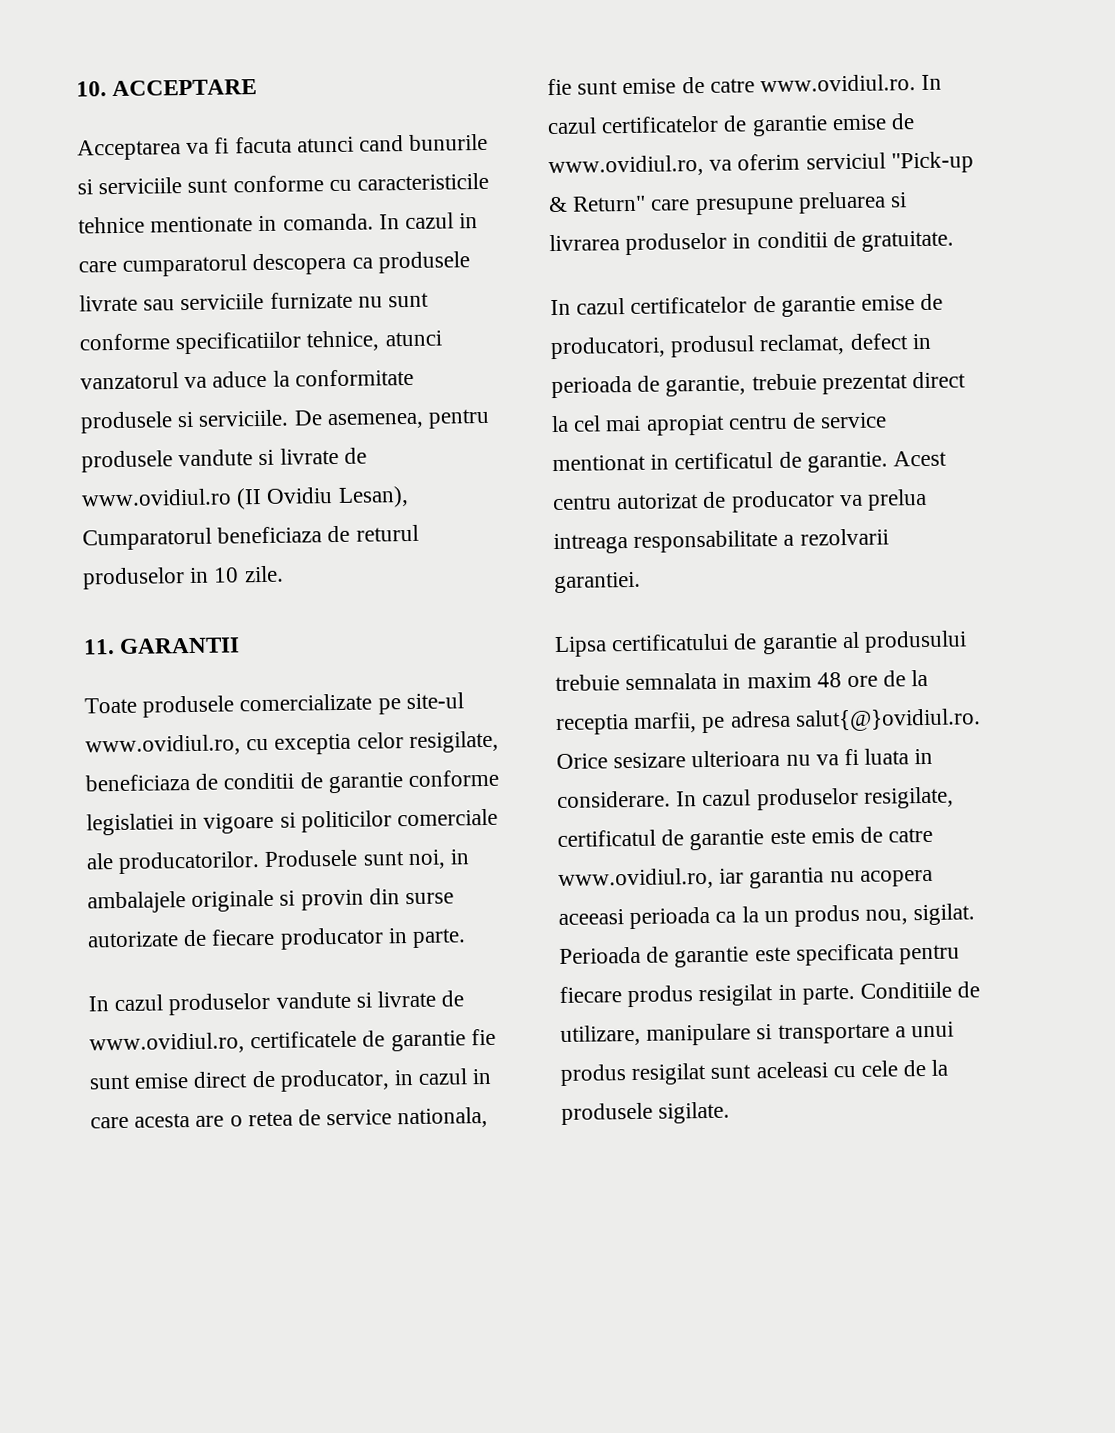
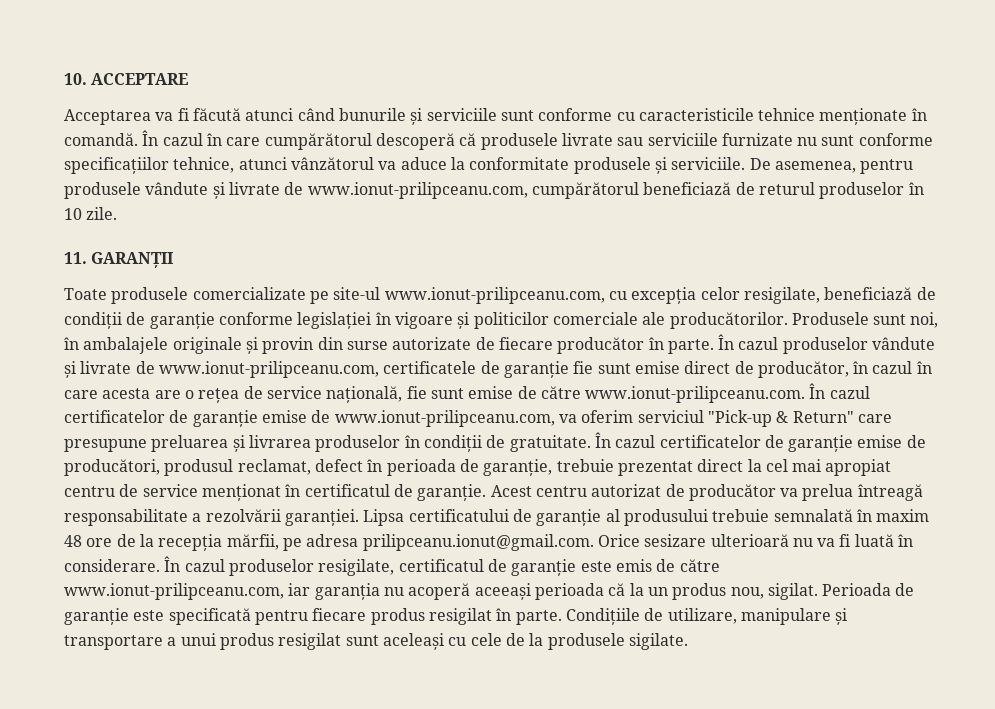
- Acceptarea va fi facuta atunci cand bunurile si serviciile sunt conforme cu caracteristicile tehnice mentionate in comanda. In cazul in care cumparatorul descopera ca produsele livrate sau serviciile furnizate nu sunt conforme specificatiilor tehnice, atunci vanzatorul va aduce la conformitate produsele si serviciile.
+ Acceptarea va fi făcută atunci când bunurile și serviciile sunt conforme cu caracteristicile tehnice menționate în comandă. În cazul în care cumpărătorul descoperă că produsele livrate sau serviciile furnizate nu sunt conforme specificațiilor tehnice, atunci vânzătorul va aduce la conformitate produsele și serviciile.
- De asemenea, pentru produsele vandute si livrate de www.ovidiul.ro (II Ovidiu Lesan), Cumparatorul beneficiaza de returul produselor in 10 zile.
+ De asemenea, pentru produsele vândute și livrate de www.ionut-prilipceanu.com, cumpărătorul beneficiază de returul produselor în 10 zile.
- 11. GARANTII
+ 11. GARANȚII
- Toate produsele comercializate pe site-ul www.ovidiul.ro, cu exceptia celor resigilate, beneficiaza de conditii de garantie conforme legislatiei in vigoare si politicilor comerciale ale producatorilor.
+ Toate produsele comercializate pe site-ul www.ionut-prilipceanu.com, cu excepția celor resigilate, beneficiază de condiții de garanție conforme legislației în vigoare și politicilor comerciale ale producătorilor.
- Produsele sunt noi, in ambalajele originale si provin din surse autorizate de fiecare producator in parte.
- In cazul produselor vandute si livrate de www.ovidiul.ro, certificatele de garantie fie sunt emise direct de producator, in cazul in care acesta are o retea de service nationala, fie sunt emise de catre www.ovidiul.ro. In cazul certificatelor de garantie emise de www.ovidiul.ro, va oferim serviciul "Pick-up & Return" care presupune preluarea si livrarea produselor in conditii de gratuitate.
- In cazul certificatelor de garantie emise de producatori, produsul reclamat, defect in perioada de garantie, trebuie prezentat direct la cel mai apropiat centru de service mentionat in certificatul de garantie.
+ Produsele sunt noi, în ambalajele originale și provin din surse autorizate de fiecare producător în parte. În cazul produselor vândute și livrate de www.ionut-prilipceanu.com, certificatele de garanție fie sunt emise direct de producător, în cazul în care acesta are o rețea de service națională, fie sunt emise de către www.ionut-prilipceanu.com. În cazul certificatelor de garanție emise de www.ionut-prilipceanu.com, va oferim serviciul "Pick-up & Return" care presupune preluarea și livrarea produselor în condiții de gratuitate. În cazul certificatelor de garanție emise de producători, produsul reclamat, defect în perioada de garanție, trebuie prezentat direct la cel mai apropiat centru de service menționat în certificatul de garanție.
- Acest centru autorizat de producator va prelua intreaga responsabilitate a rezolvarii garantiei.
- Lipsa certificatului de garantie al produsului trebuie semnalata in maxim 48 ore de la receptia marfii, pe adresa salut{@}ovidiul.ro. Orice sesizare ulterioara nu va fi luata in considerare. In cazul produselor resigilate, certificatul de garantie este emis de catre www.ovidiul.ro, iar garantia nu acopera aceeasi perioada ca la un produs nou, sigilat.
+ Acest centru autorizat de producător va prelua întreagă responsabilitate a rezolvării garanției. Lipsa certificatului de garanție al produsului trebuie semnalată în maxim 48 ore de la recepția mărfii, pe adresa prilipceanu.ionut@gmail.com. Orice sesizare ulterioară nu va fi luată în considerare. În cazul produselor resigilate, certificatul de garanție este emis de către www.ionut-prilipceanu.com, iar garanția nu acoperă aceeași perioada că la un produs nou, sigilat.
- Perioada de garantie este specificata pentru fiecare produs resigilat in parte. Conditiile de utilizare, manipulare si transportare a unui produs resigilat sunt aceleasi cu cele de la produsele sigilate.
+ Perioada de garanție este specificată pentru fiecare produs resigilat în parte. Condițiile de utilizare, manipulare și transportare a unui produs resigilat sunt aceleași cu cele de la produsele sigilate.

